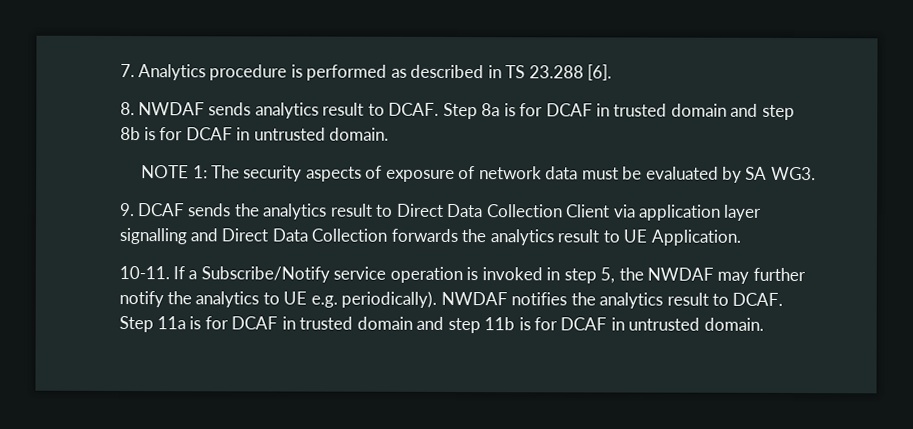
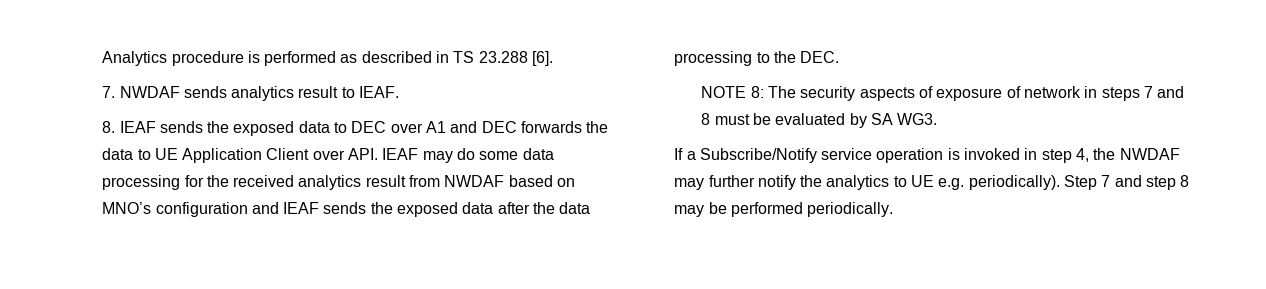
- 7. Analytics procedure is performed as described in TS 23.288 [6].
+ Analytics procedure is performed as described in TS 23.288 [6].
- 8. NWDAF sends analytics result to DCAF. Step 8a is for DCAF in trusted domain and step 8b is for DCAF in untrusted domain.
+ 7. NWDAF sends analytics result to IEAF.
+ 8. IEAF sends the exposed data to DEC over A1 and DEC forwards the data to UE Application Client over API. IEAF may do some data processing for the received analytics result from NWDAF based on MNO’s configuration and IEAF sends the exposed data after the data processing to the DEC.
- NOTE 1: The security aspects of exposure of network data must be evaluated by SA WG3.
+ NOTE 8: The security aspects of exposure of network in steps 7 and 8 must be evaluated by SA WG3.
- 9. DCAF sends the analytics result to Direct Data Collection Client via application layer signalling and Direct Data Collection forwards the analytics result to UE Application.
- 10-11. If a Subscribe/Notify service operation is invoked in step 5, the NWDAF may further notify the analytics to UE e.g. periodically).
+ If a Subscribe/Notify service operation is invoked in step 4, the NWDAF may further notify the analytics to UE e.g. periodically).
- NWDAF notifies the analytics result to DCAF. Step 11a is for DCAF in trusted domain and step 11b is for DCAF in untrusted domain.
+ Step 7 and step 8 may be performed periodically.

